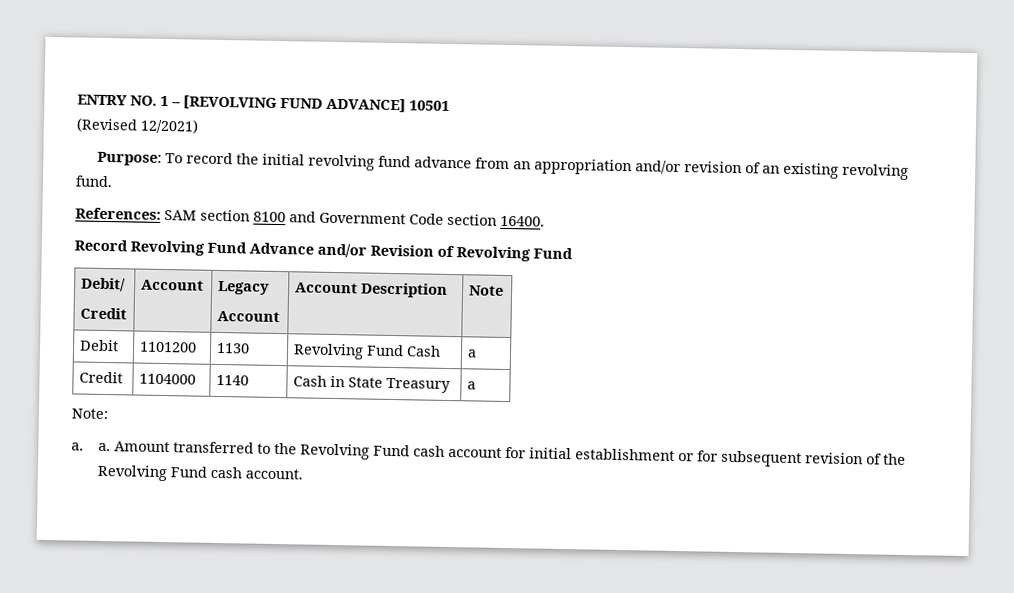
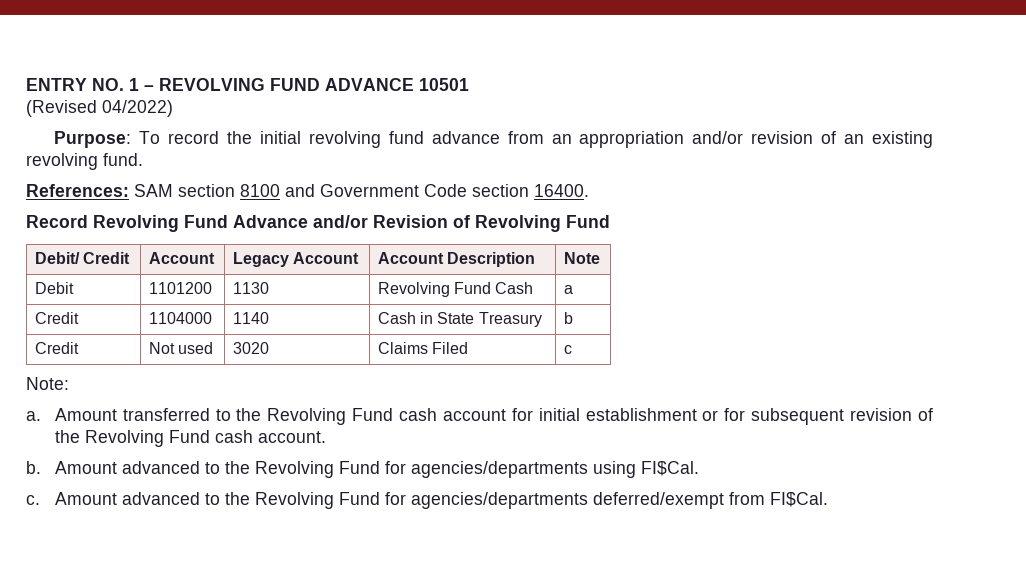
- ENTRY NO. 1 – [REVOLVING FUND ADVANCE] 10501
+ ENTRY NO. 1 – REVOLVING FUND ADVANCE 10501
- (Revised 12/2021)
+ (Revised 04/2022)
- Debit/
- Credit | Account | Legacy
- Account | Account Description | Note
+ Debit/ Credit | Account | Legacy Account | Account Description | Note
- Credit | 1104000 | 1140 | Cash in State Treasury | a
+ Credit | 1104000 | 1140 | Cash in State Treasury | b
+ Credit | Not used | 3020 | Claims Filed | c
- a. a.
+ a.
+ b. Amount advanced to the Revolving Fund for agencies/departments using FI$Cal.
+ c. Amount advanced to the Revolving Fund for agencies/departments deferred/exempt from FI$Cal.

